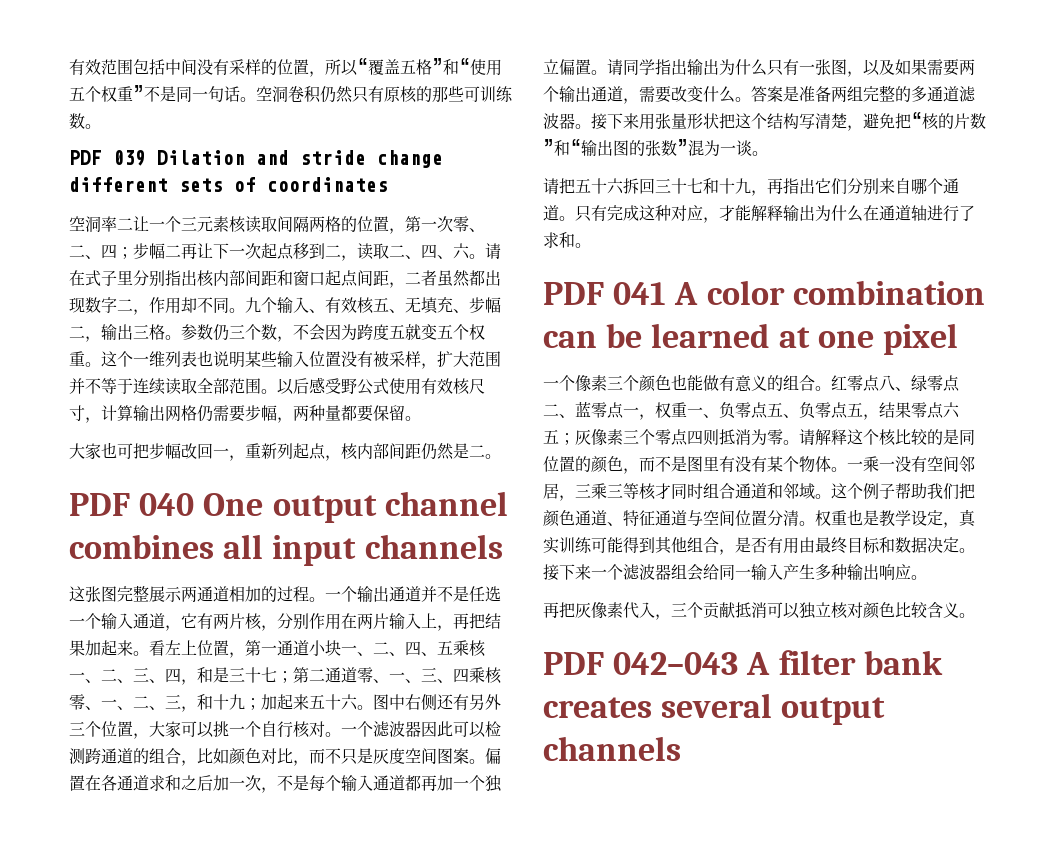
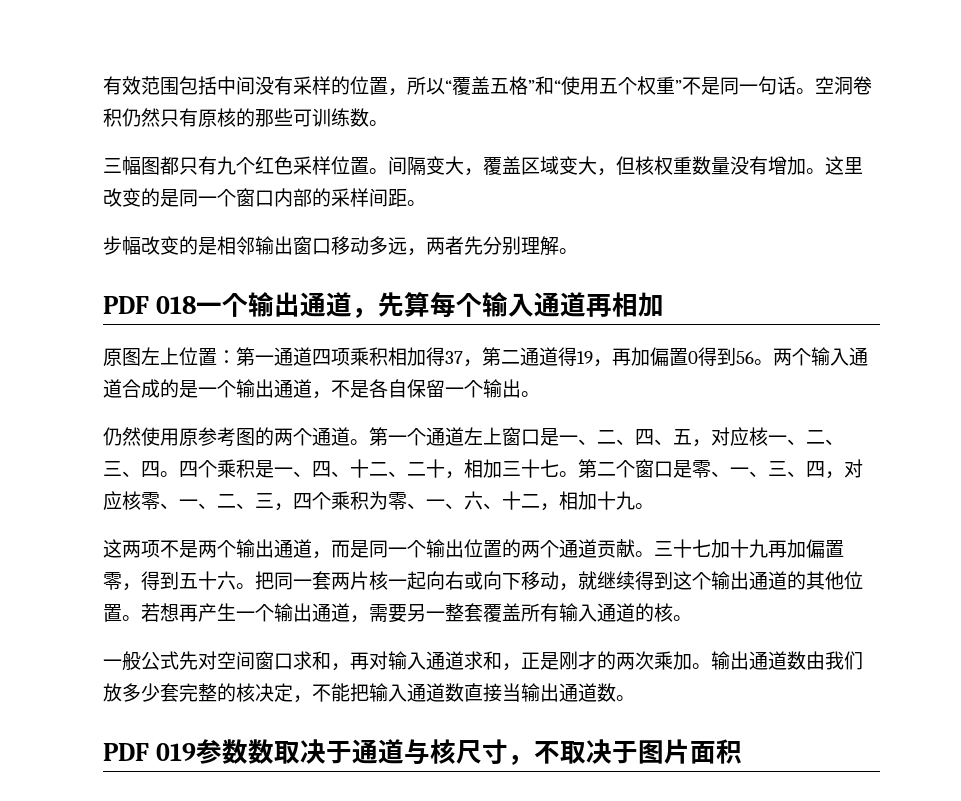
- PDF 039 Dilation and stride change different sets of coordinates
- 空洞率二让一个三元素核读取间隔两格的位置，第一次零、二、四；步幅二再让下一次起点移到二，读取二、四、六。请在式子里分别指出核内部间距和窗口起点间距，二者虽然都出现数字二，作用却不同。九个输入、有效核五、无填充、步幅二，输出三格。参数仍三个数，不会因为跨度五就变五个权重。这个一维列表也说明某些输入位置没有被采样，扩大范围并不等于连续读取全部范围。以后感受野公式使用有效核尺寸，计算输出网格仍需要步幅，两种量都要保留。
- 大家也可把步幅改回一，重新列起点，核内部间距仍然是二。
- PDF 040 One output channel combines all input channels
- 这张图完整展示两通道相加的过程。一个输出通道并不是任选一个输入通道，它有两片核，分别作用在两片输入上，再把结果加起来。看左上位置，第一通道小块一、二、四、五乘核一、二、三、四，和是三十七；第二通道零、一、三、四乘核零、一、二、三，和十九；加起来五十六。图中右侧还有另外三个位置，大家可以挑一个自行核对。一个滤波器因此可以检测跨通道的组合，比如颜色对比，而不只是灰度空间图案。偏置在各通道求和之后加一次，不是每个输入通道都再加一个独立偏置。请同学指出输出为什么只有一张图，以及如果需要两个输出通道，需要改变什么。答案是准备两组完整的多通道滤波器。接下来用张量形状把这个结构写清楚，避免把“核的片数”和“输出图的张数”混为一谈。
- 请把五十六拆回三十七和十九，再指出它们分别来自哪个通道。只有完成这种对应，才能解释输出为什么在通道轴进行了求和。
- PDF 041 A color combination can be learned at one pixel
- 一个像素三个颜色也能做有意义的组合。红零点八、绿零点二、蓝零点一，权重一、负零点五、负零点五，结果零点六五；灰像素三个零点四则抵消为零。请解释这个核比较的是同位置的颜色，而不是图里有没有某个物体。一乘一没有空间邻居，三乘三等核才同时组合通道和邻域。这个例子帮助我们把颜色通道、特征通道与空间位置分清。权重也是教学设定，真实训练可能得到其他组合，是否有用由最终目标和数据决定。接下来一个滤波器组会给同一输入产生多种输出响应。
- 再把灰像素代入，三个贡献抵消可以独立核对颜色比较含义。
- PDF 042–043 A filter bank creates several output channels
+ 三幅图都只有九个红色采样位置。间隔变大，覆盖区域变大，但核权重数量没有增加。这里改变的是同一个窗口内部的采样间距。
+ 步幅改变的是相邻输出窗口移动多远，两者先分别理解。
+ PDF 018一个输出通道，先算每个输入通道再相加
+ 原图左上位置：第一通道四项乘积相加得37，第二通道得19，再加偏置0得到56。两个输入通道合成的是一个输出通道，不是各自保留一个输出。
+ 仍然使用原参考图的两个通道。第一个通道左上窗口是一、二、四、五，对应核一、二、三、四。四个乘积是一、四、十二、二十，相加三十七。第二个窗口是零、一、三、四，对应核零、一、二、三，四个乘积为零、一、六、十二，相加十九。
+ 这两项不是两个输出通道，而是同一个输出位置的两个通道贡献。三十七加十九再加偏置零，得到五十六。把同一套两片核一起向右或向下移动，就继续得到这个输出通道的其他位置。若想再产生一个输出通道，需要另一整套覆盖所有输入通道的核。
+ 一般公式先对空间窗口求和，再对输入通道求和，正是刚才的两次乘加。输出通道数由我们放多少套完整的核决定，不能把输入通道数直接当输出通道数。
+ PDF 019参数数取决于通道与核尺寸，不取决于图片面积

